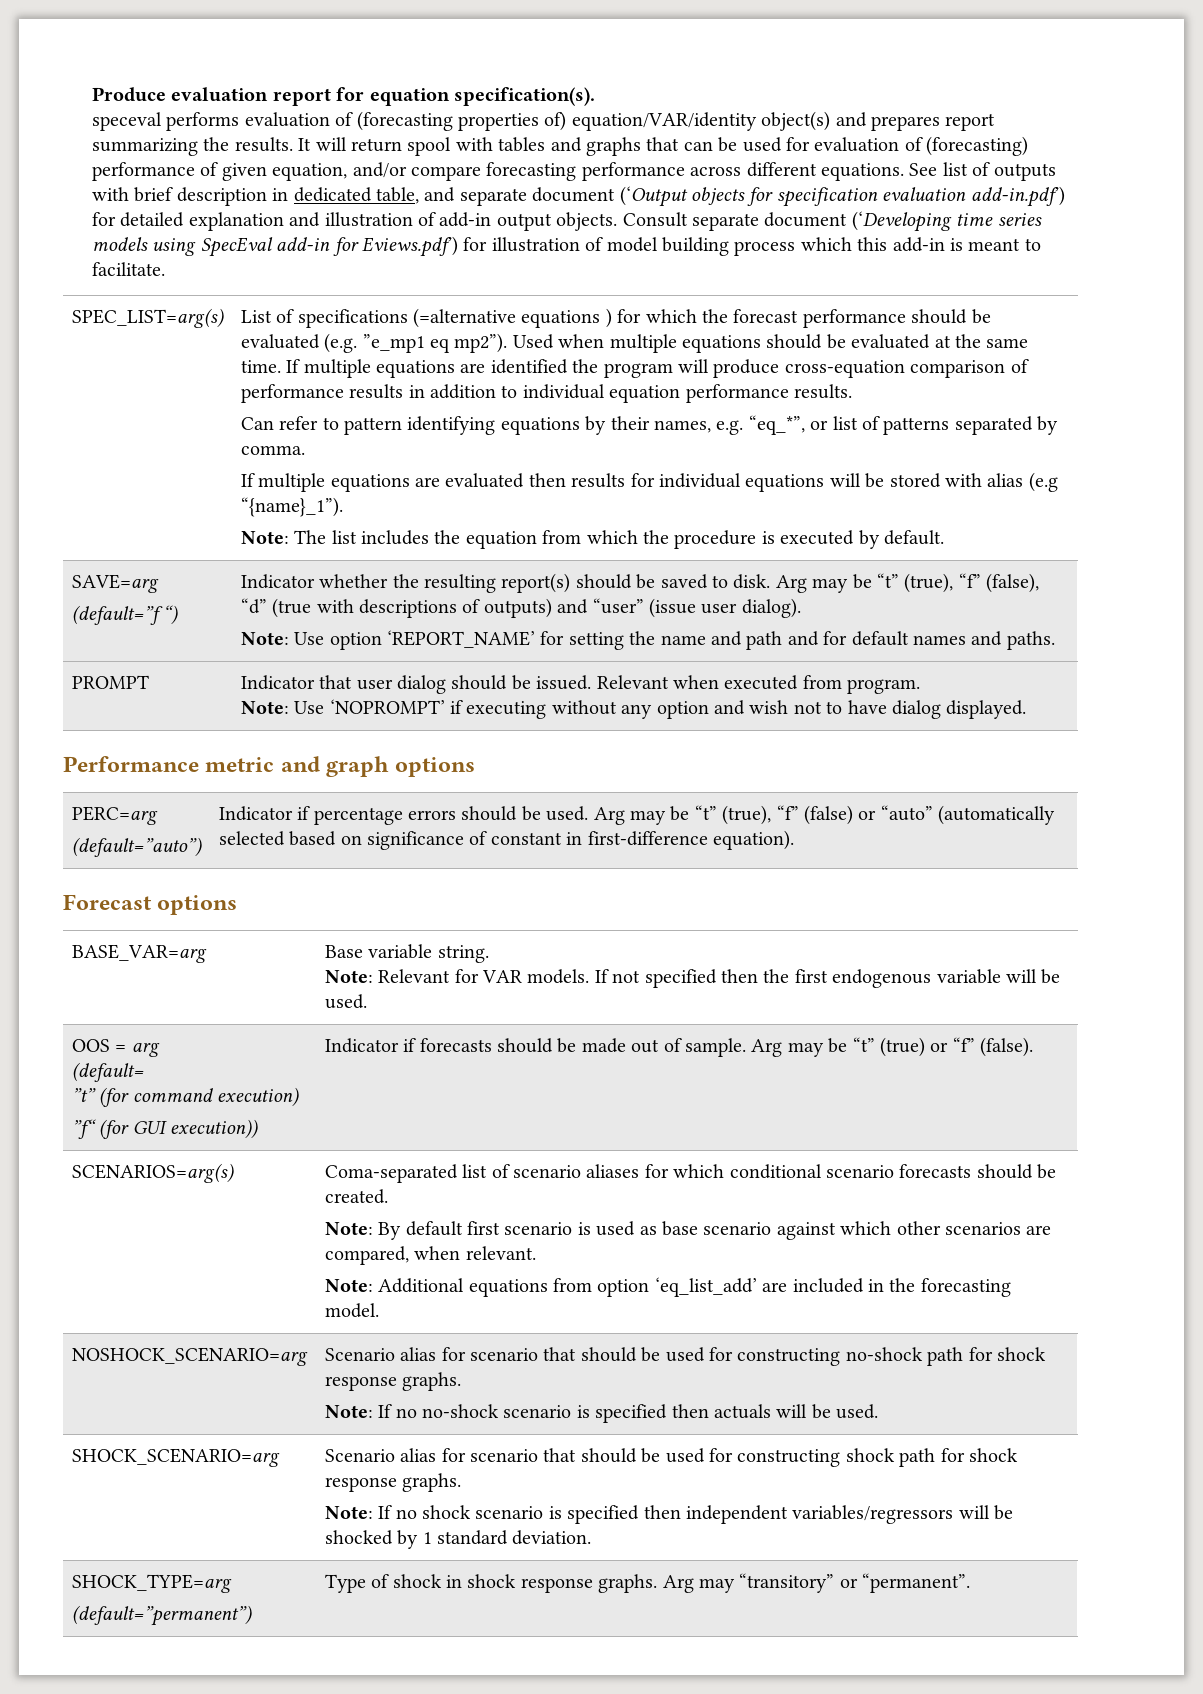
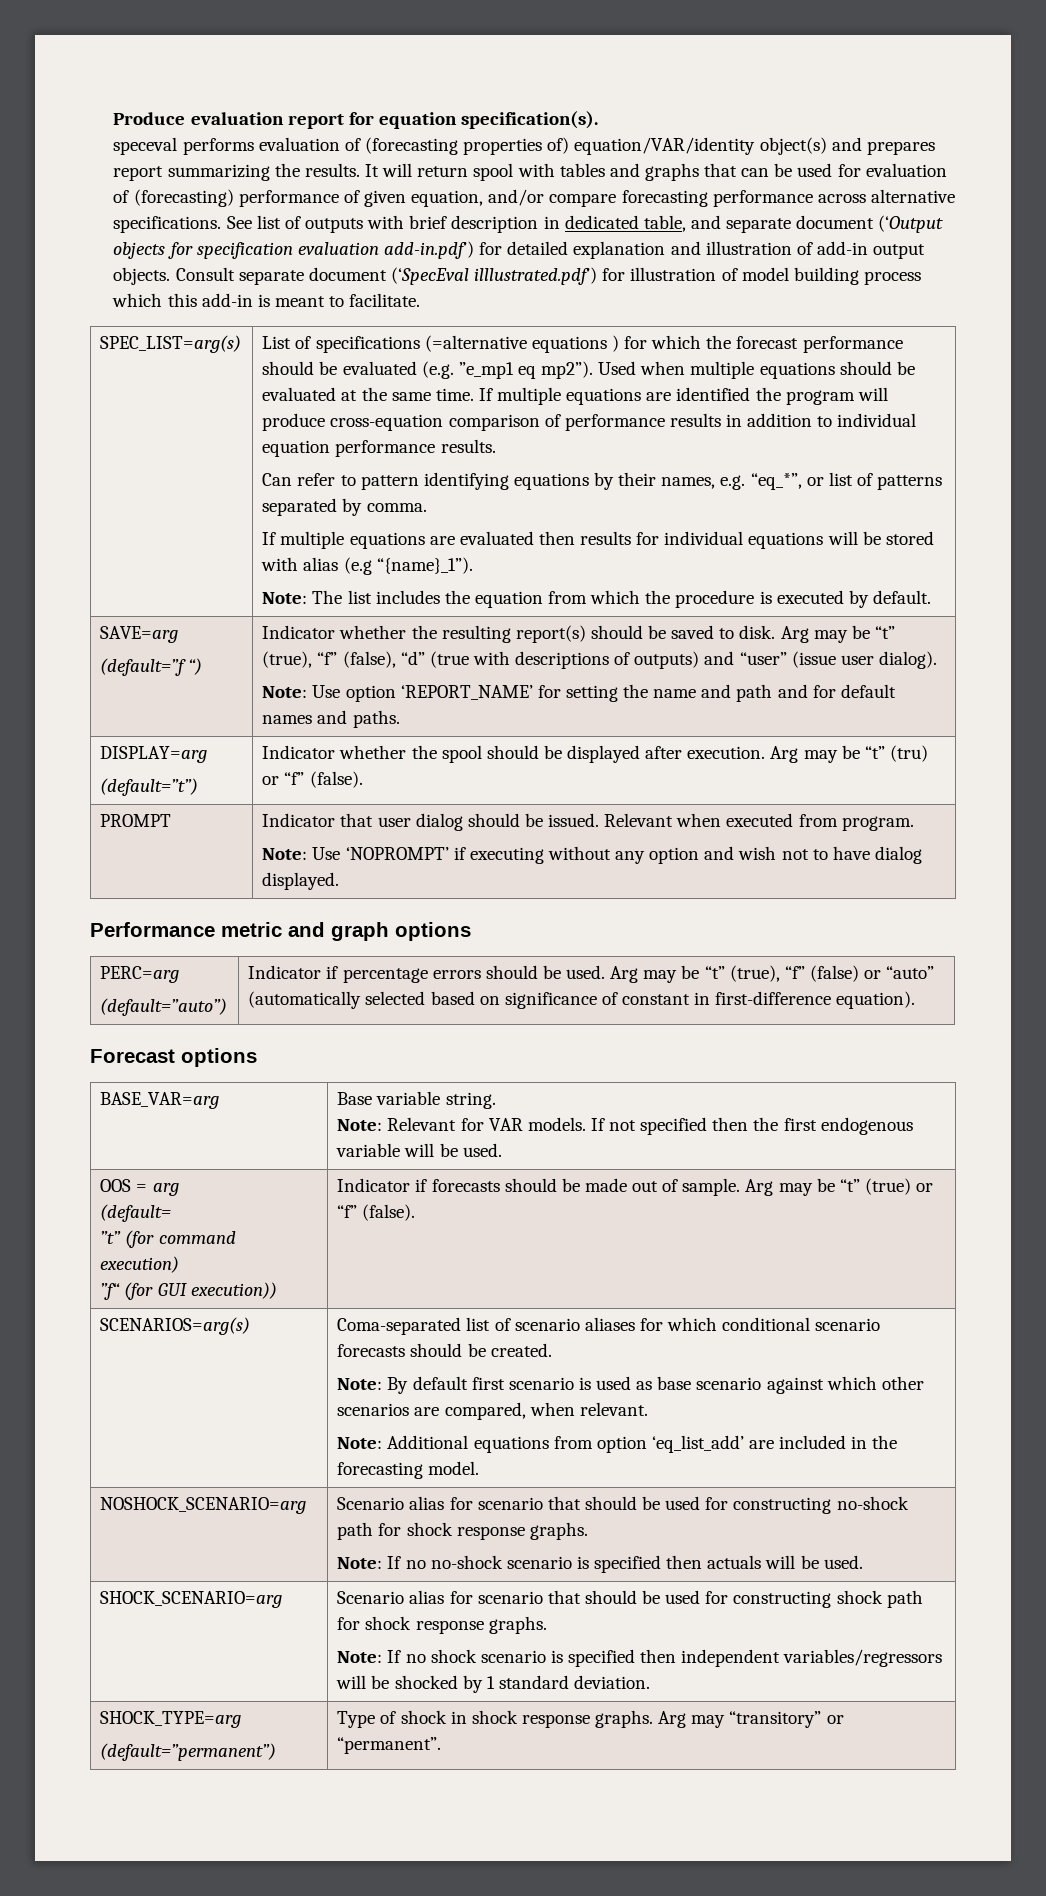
- It will return spool with tables and graphs that can be used for evaluation of (forecasting) performance of given equation, and/or compare forecasting performance across different equations.
+ It will return spool with tables and graphs that can be used for evaluation of (forecasting) performance of given equation, and/or compare forecasting performance across alternative specifications.
- Consult separate document (‘Developing time series models using SpecEval add-in for Eviews.pdf’) for illustration of model building process which this add-in is meant to facilitate.
+ Consult separate document (‘SpecEval illlustrated.pdf’) for illustration of model building process which this add-in is meant to facilitate.
+ DISPLAY=arg
+ (default=”t”) | Indicator whether the spool should be displayed after execution. Arg may be “t” (tru) or “f” (false).

